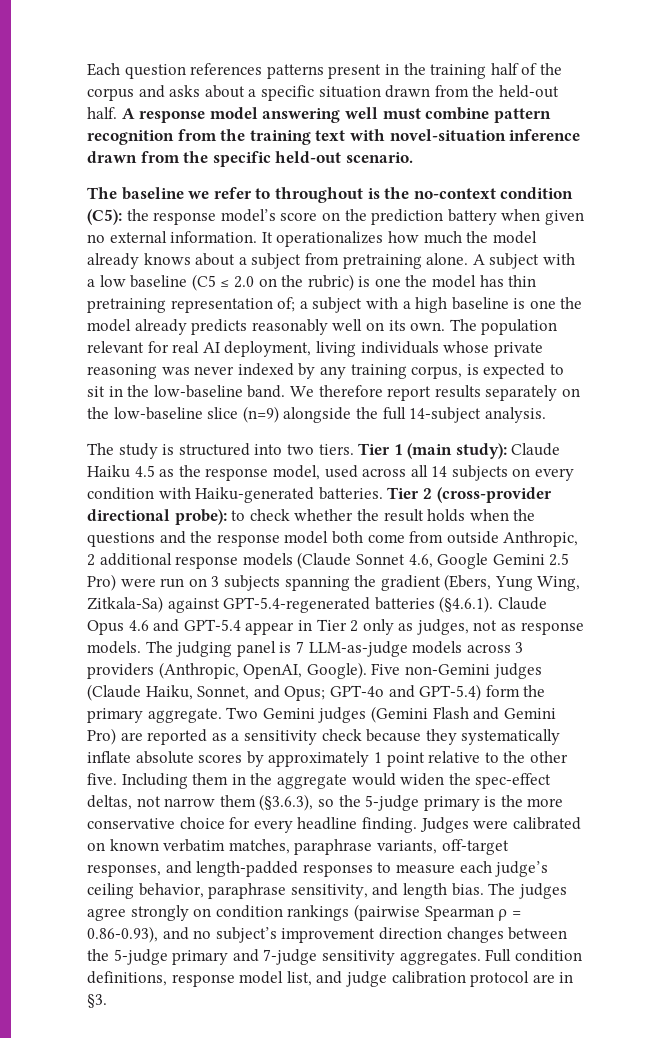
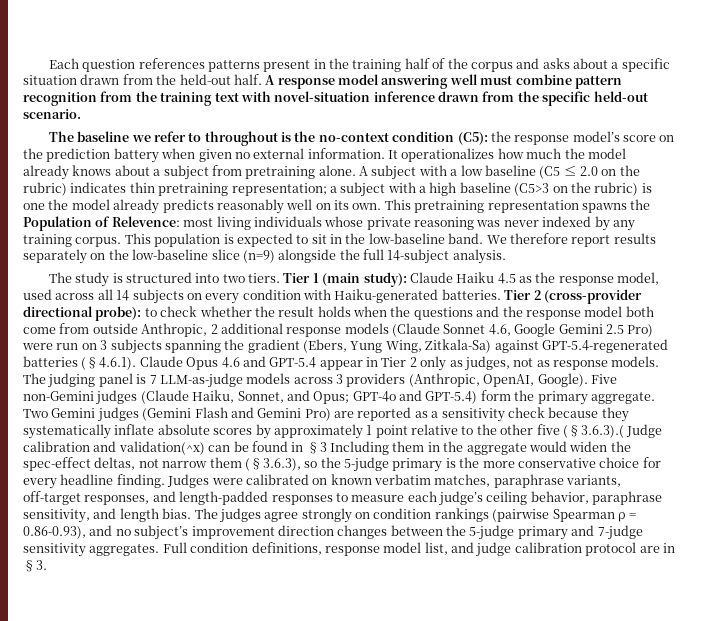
- A subject with a low baseline (C5 ≤ 2.0 on the rubric) is one the model has thin pretraining representation of; a subject with a high baseline is one the model already predicts reasonably well on its own.
+ A subject with a low baseline (C5 ≤ 2.0 on the rubric) indicates thin pretraining representation; a subject with a high baseline (C5>3 on the rubric) is one the model already predicts reasonably well on its own.
- The population relevant for real AI deployment, living individuals whose private reasoning was never indexed by any training corpus, is expected to sit in the low-baseline band.
+ This pretraining representation spawns the Population of Relevence: most living individuals whose private reasoning was never indexed by any training corpus. This population is expected to sit in the low-baseline band.
- Two Gemini judges (Gemini Flash and Gemini Pro) are reported as a sensitivity check because they systematically inflate absolute scores by approximately 1 point relative to the other five. Including them in the aggregate would widen the spec-effect deltas, not narrow them (§3.6.3), so the 5-judge primary is the more conservative choice for every headline finding.
+ Two Gemini judges (Gemini Flash and Gemini Pro) are reported as a sensitivity check because they systematically inflate absolute scores by approximately 1 point relative to the other five (§3.6.3).( Judge calibration and validation(^x) can be found in §3 Including them in the aggregate would widen the spec-effect deltas, not narrow them (§3.6.3), so the 5-judge primary is the more conservative choice for every headline finding.

